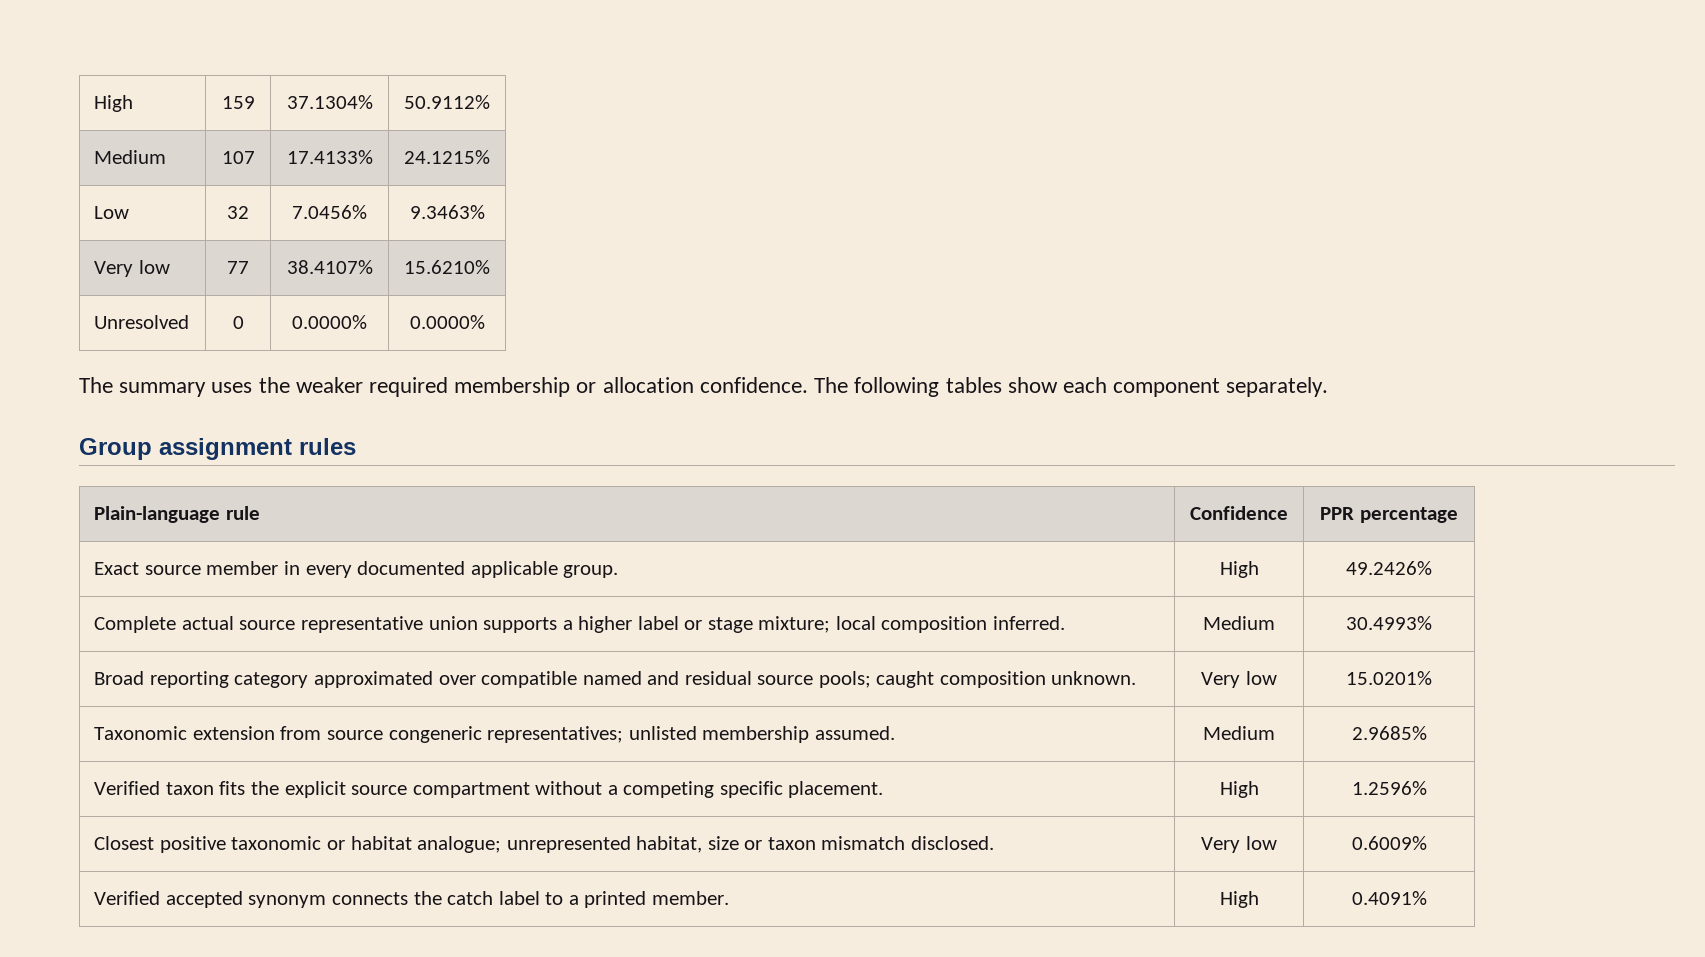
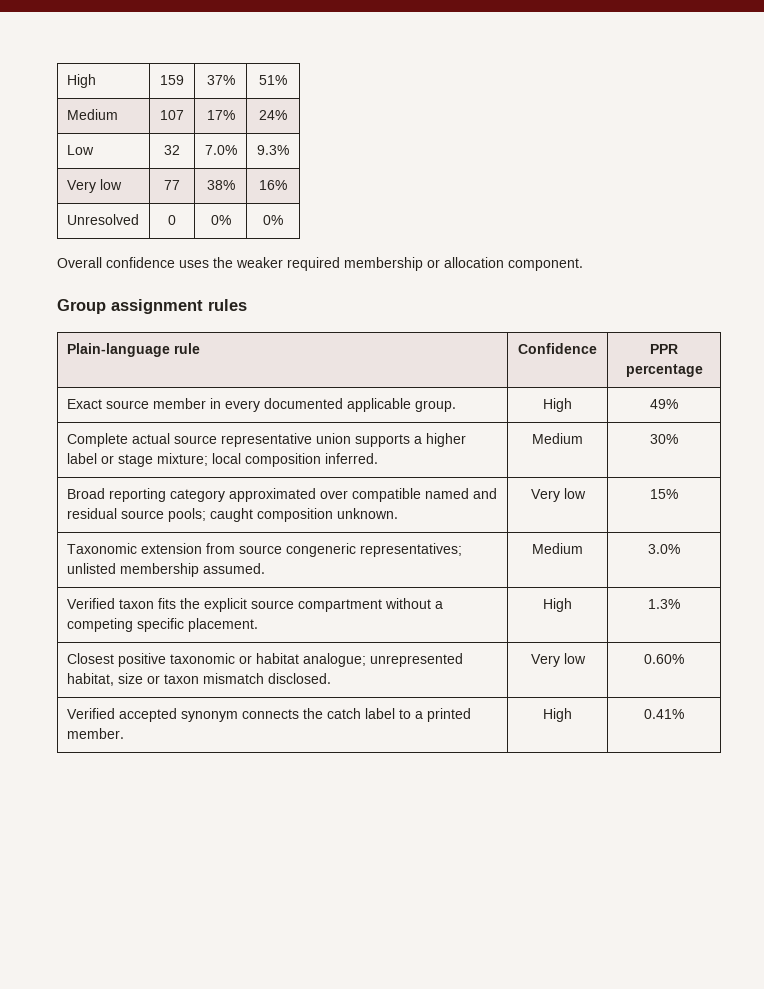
- High | 159 | 37.1304% | 50.9112%
+ High | 159 | 37% | 51%
- Medium | 107 | 17.4133% | 24.1215%
+ Medium | 107 | 17% | 24%
- Low | 32 | 7.0456% | 9.3463%
+ Low | 32 | 7.0% | 9.3%
- Very low | 77 | 38.4107% | 15.6210%
+ Very low | 77 | 38% | 16%
- Unresolved | 0 | 0.0000% | 0.0000%
- The summary uses the weaker required membership or allocation confidence. The following tables show each component separately.
+ Unresolved | 0 | 0% | 0%
+ Overall confidence uses the weaker required membership or allocation component.
- Exact source member in every documented applicable group. | High | 49.2426%
+ Exact source member in every documented applicable group. | High | 49%
- Complete actual source representative union supports a higher label or stage mixture; local composition inferred. | Medium | 30.4993%
+ Complete actual source representative union supports a higher label or stage mixture; local composition inferred. | Medium | 30%
- Broad reporting category approximated over compatible named and residual source pools; caught composition unknown. | Very low | 15.0201%
+ Broad reporting category approximated over compatible named and residual source pools; caught composition unknown. | Very low | 15%
- Taxonomic extension from source congeneric representatives; unlisted membership assumed. | Medium | 2.9685%
+ Taxonomic extension from source congeneric representatives; unlisted membership assumed. | Medium | 3.0%
- Verified taxon fits the explicit source compartment without a competing specific placement. | High | 1.2596%
+ Verified taxon fits the explicit source compartment without a competing specific placement. | High | 1.3%
- Closest positive taxonomic or habitat analogue; unrepresented habitat, size or taxon mismatch disclosed. | Very low | 0.6009%
+ Closest positive taxonomic or habitat analogue; unrepresented habitat, size or taxon mismatch disclosed. | Very low | 0.60%
- Verified accepted synonym connects the catch label to a printed member. | High | 0.4091%
+ Verified accepted synonym connects the catch label to a printed member. | High | 0.41%

